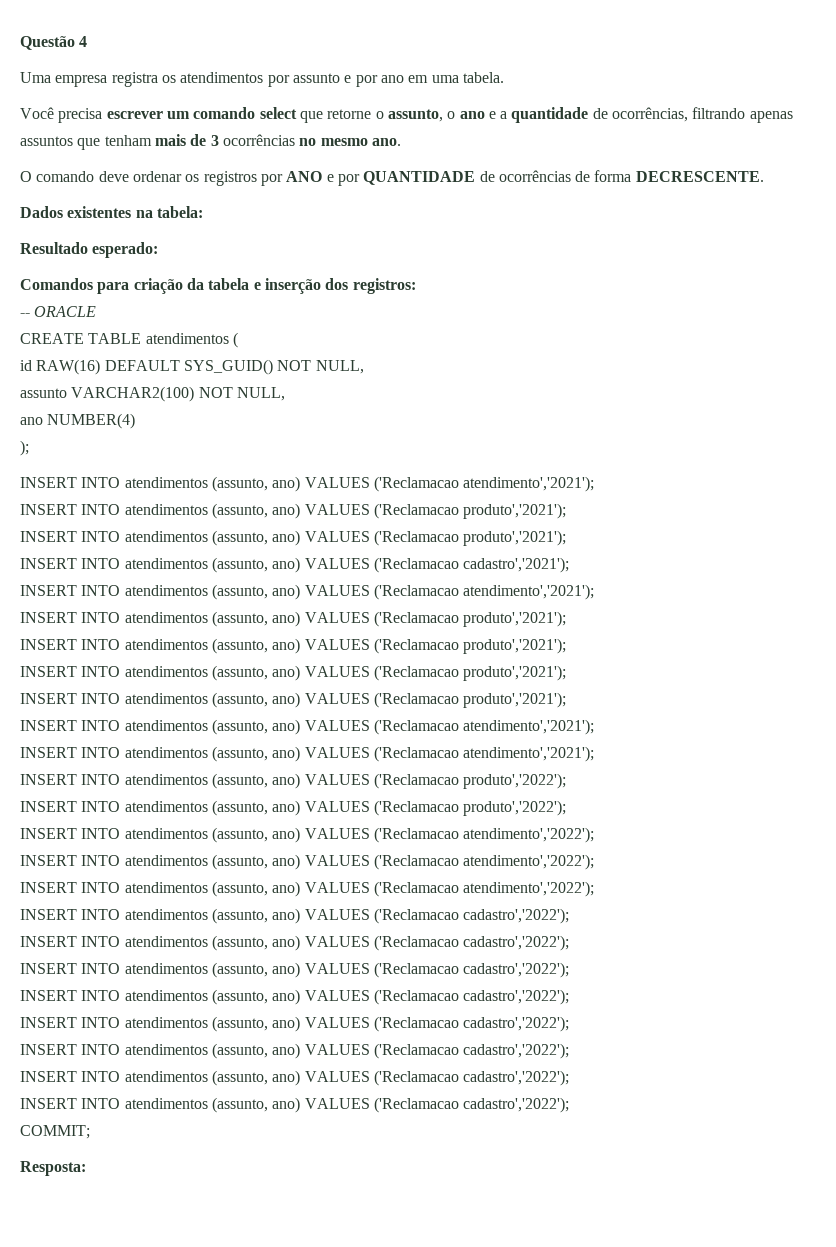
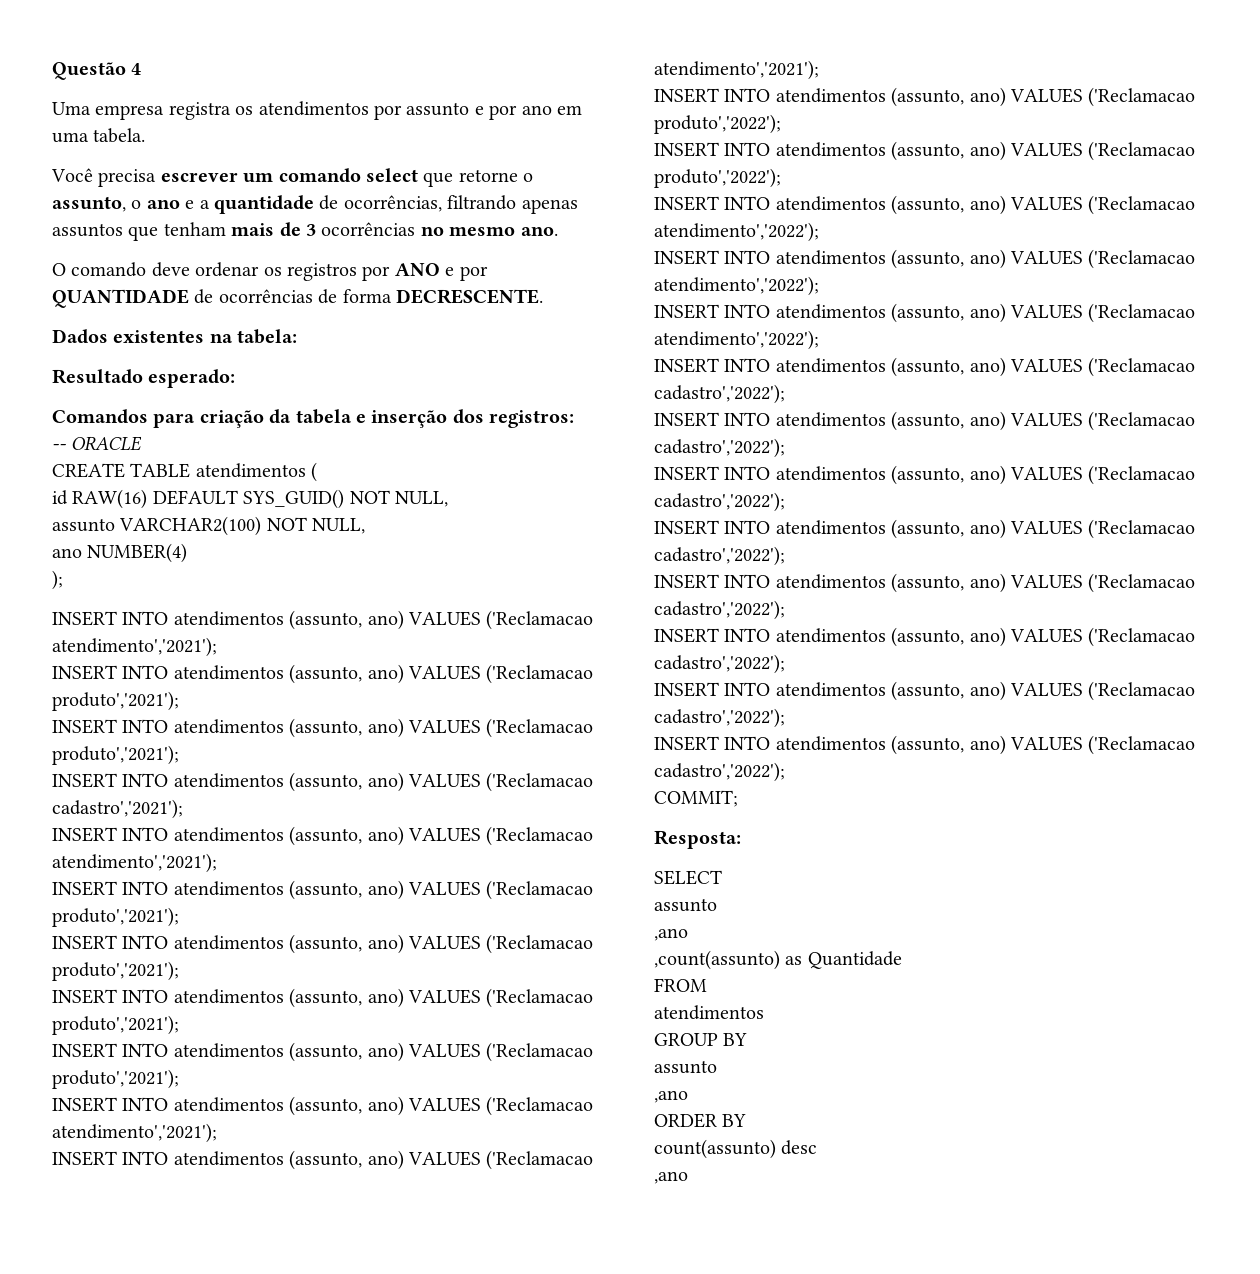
+ SELECT
+ assunto
+ ,ano
+ ,count(assunto) as Quantidade
+ FROM
+ atendimentos
+ GROUP BY
+ assunto
+ ,ano
+ ORDER BY
+ count(assunto) desc
+ ,ano

